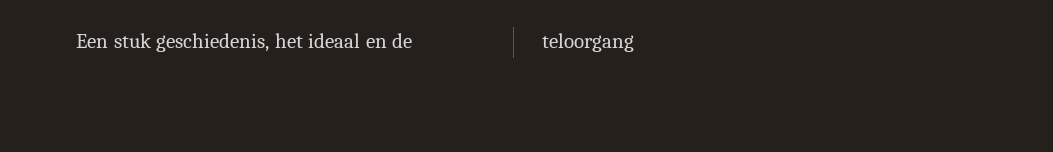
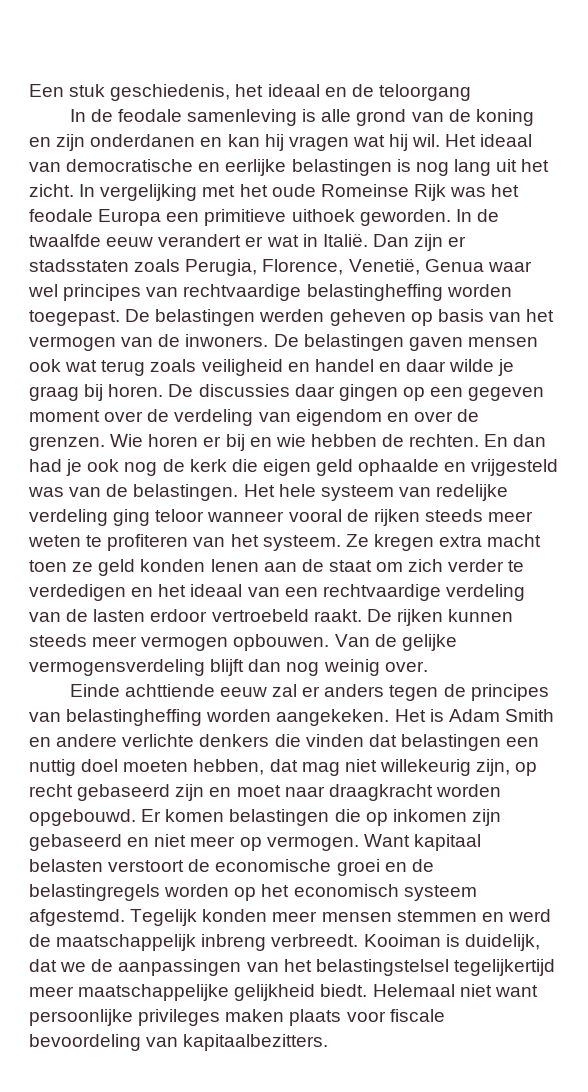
+ In de feodale samenleving is alle grond van de koning en zijn onderdanen en kan hij vragen wat hij wil. Het ideaal van democratische en eerlijke belastingen is nog lang uit het zicht. In vergelijking met het oude Romeinse Rijk was het feodale Europa een primitieve uithoek geworden. In de twaalfde eeuw verandert er wat in Italië. Dan zijn er stadsstaten zoals Perugia, Florence, Venetië, Genua waar wel principes van rechtvaardige belastingheffing worden toegepast. De belastingen werden geheven op basis van het vermogen van de inwoners. De belastingen gaven mensen ook wat terug zoals veiligheid en handel en daar wilde je graag bij horen. De discussies daar gingen op een gegeven moment over de verdeling van eigendom en over de grenzen. Wie horen er bij en wie hebben de rechten. En dan had je ook nog de kerk die eigen geld ophaalde en vrijgesteld was van de belastingen. Het hele systeem van redelijke verdeling ging teloor wanneer vooral de rijken steeds meer weten te profiteren van het systeem. Ze kregen extra macht toen ze geld konden lenen aan de staat om zich verder te verdedigen en het ideaal van een rechtvaardige verdeling van de lasten erdoor vertroebeld raakt. De rijken kunnen steeds meer vermogen opbouwen. Van de gelijke vermogensverdeling blijft dan nog weinig over.
+ Einde achttiende eeuw zal er anders tegen de principes van belastingheffing worden aangekeken. Het is Adam Smith en andere verlichte denkers die vinden dat belastingen een nuttig doel moeten hebben, dat mag niet willekeurig zijn, op recht gebaseerd zijn en moet naar draagkracht worden opgebouwd. Er komen belastingen die op inkomen zijn gebaseerd en niet meer op vermogen. Want kapitaal belasten verstoort de economische groei en de belastingregels worden op het economisch systeem afgestemd. Tegelijk konden meer mensen stemmen en werd de maatschappelijk inbreng verbreedt. Kooiman is duidelijk, dat we de aanpassingen van het belastingstelsel tegelijkertijd meer maatschappelijke gelijkheid biedt. Helemaal niet want persoonlijke privileges maken plaats voor fiscale bevoordeling van kapitaalbezitters.

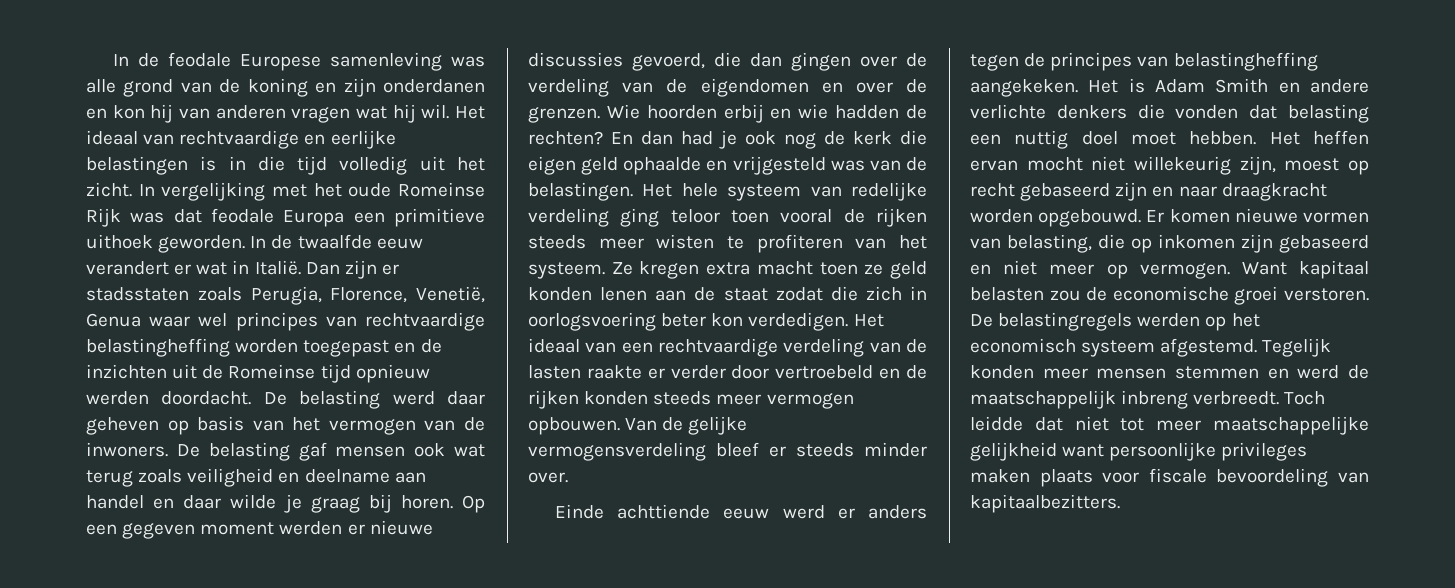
- Een stuk geschiedenis, het ideaal en de teloorgang
- In de feodale samenleving is alle grond van de koning en zijn onderdanen en kan hij vragen wat hij wil.
+ In de feodale Europese samenleving was alle grond van de koning en zijn onderdanen en kon hij van anderen vragen wat hij wil.
- Het ideaal van democratische en eerlijke belastingen is nog lang uit het zicht.
+ Het ideaal van rechtvaardige en eerlijke belastingen is in die tijd volledig uit het zicht.
- In vergelijking met het oude Romeinse Rijk was het feodale Europa een primitieve uithoek geworden.
+ In vergelijking met het oude Romeinse Rijk was dat feodale Europa een primitieve uithoek geworden.
- Dan zijn er stadsstaten zoals Perugia, Florence, Venetië, Genua waar wel principes van rechtvaardige belastingheffing worden toegepast. De belastingen werden geheven op basis van het vermogen van de inwoners.
+ Dan zijn er stadsstaten zoals Perugia, Florence, Venetië, Genua waar wel principes van rechtvaardige belastingheffing worden toegepast en de inzichten uit de Romeinse tijd opnieuw werden doordacht. De belasting werd daar geheven op basis van het vermogen van de inwoners.
- De belastingen gaven mensen ook wat terug zoals veiligheid en handel en daar wilde je graag bij horen.
+ De belasting gaf mensen ook wat terug zoals veiligheid en deelname aan handel en daar wilde je graag bij horen.
- De discussies daar gingen op een gegeven moment over de verdeling van eigendom en over de grenzen.
+ Op een gegeven moment werden er nieuwe discussies gevoerd, die dan gingen over de verdeling van de eigendomen en over de grenzen.
- Wie horen er bij en wie hebben de rechten.
+ Wie hoorden erbij en wie hadden de rechten?
- Het hele systeem van redelijke verdeling ging teloor wanneer vooral de rijken steeds meer weten te profiteren van het systeem.
+ Het hele systeem van redelijke verdeling ging teloor toen vooral de rijken steeds meer wisten te profiteren van het systeem.
- Ze kregen extra macht toen ze geld konden lenen aan de staat om zich verder te verdedigen en het ideaal van een rechtvaardige verdeling van de lasten erdoor vertroebeld raakt. De rijken kunnen steeds meer vermogen opbouwen.
+ Ze kregen extra macht toen ze geld konden lenen aan de staat zodat die zich in oorlogsvoering beter kon verdedigen. Het ideaal van een rechtvaardige verdeling van de lasten raakte er verder door vertroebeld en de rijken konden steeds meer vermogen opbouwen.
- Van de gelijke vermogensverdeling blijft dan nog weinig over.
+ Van de gelijke vermogensverdeling bleef er steeds minder over.
- Einde achttiende eeuw zal er anders tegen de principes van belastingheffing worden aangekeken.
+ Einde achttiende eeuw werd er anders tegen de principes van belastingheffing aangekeken.
- Het is Adam Smith en andere verlichte denkers die vinden dat belastingen een nuttig doel moeten hebben, dat mag niet willekeurig zijn, op recht gebaseerd zijn en moet naar draagkracht worden opgebouwd.
+ Het is Adam Smith en andere verlichte denkers die vonden dat belasting een nuttig doel moet hebben. Het heffen ervan mocht niet willekeurig zijn, moest op recht gebaseerd zijn en naar draagkracht worden opgebouwd.
- Er komen belastingen die op inkomen zijn gebaseerd en niet meer op vermogen.
+ Er komen nieuwe vormen van belasting, die op inkomen zijn gebaseerd en niet meer op vermogen.
- Want kapitaal belasten verstoort de economische groei en de belastingregels worden op het economisch systeem afgestemd.
+ Want kapitaal belasten zou de economische groei verstoren. De belastingregels werden op het economisch systeem afgestemd.
- Kooiman is duidelijk, dat we de aanpassingen van het belastingstelsel tegelijkertijd meer maatschappelijke gelijkheid biedt. Helemaal niet want persoonlijke privileges maken plaats voor fiscale bevoordeling van kapitaalbezitters.
+ Toch leidde dat niet tot meer maatschappelijke gelijkheid want persoonlijke privileges maken plaats voor fiscale bevoordeling van kapitaalbezitters.

